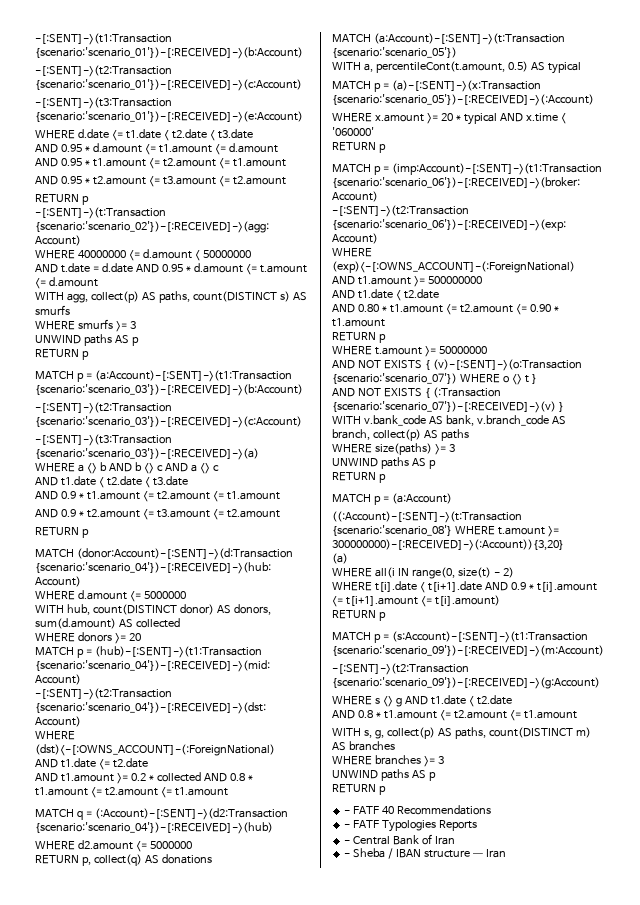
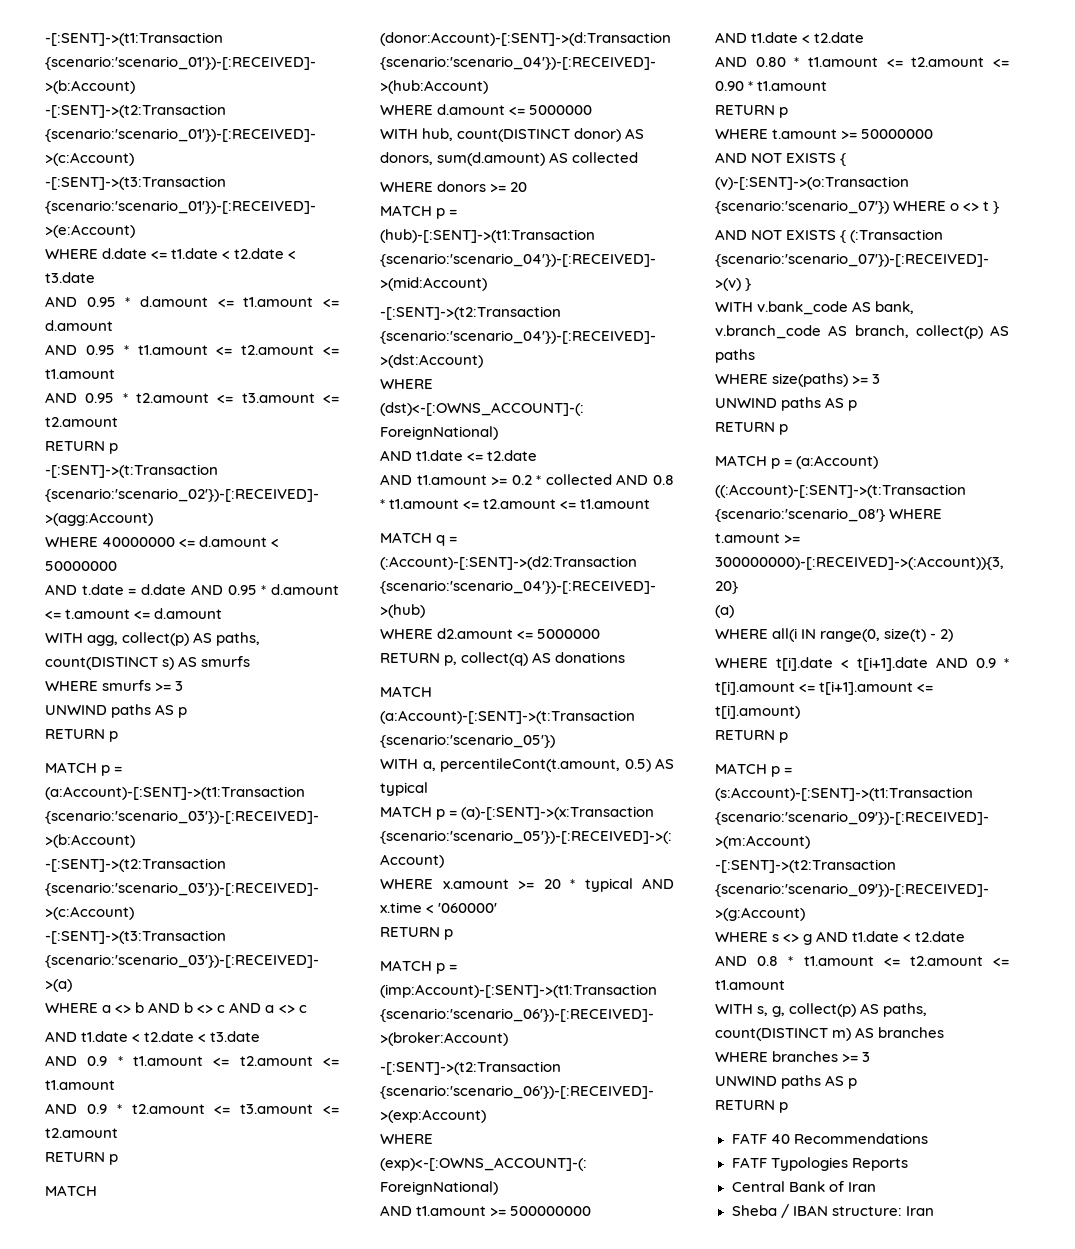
- - FATF 40 Recommendations
+ FATF 40 Recommendations
- - FATF Typologies Reports
+ FATF Typologies Reports
- - Central Bank of Iran
+ Central Bank of Iran
- - Sheba / IBAN structure — Iran
+ Sheba / IBAN structure: Iran

